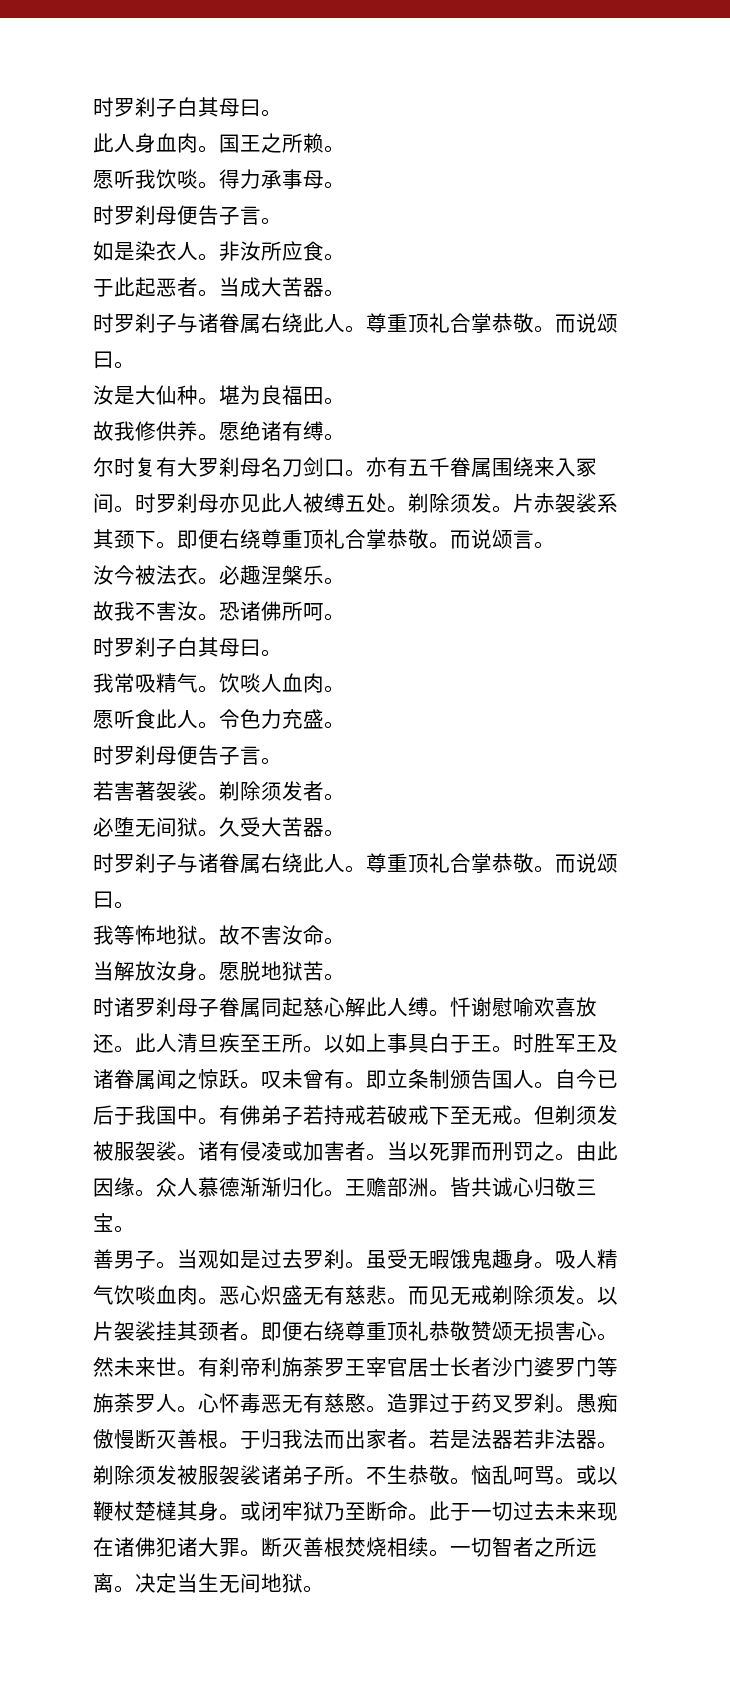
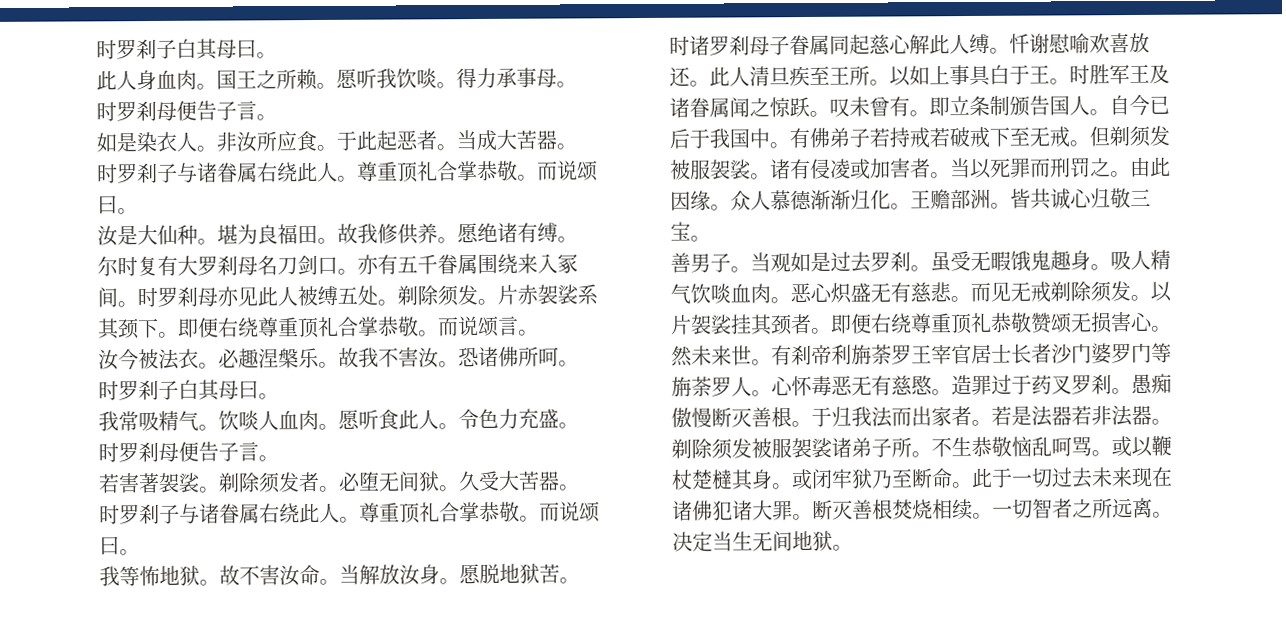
- 国王之所赖。
- 愿听我饮啖。
+ 国王之所赖。愿听我饮啖。
- 非汝所应食。
- 于此起恶者。
+ 非汝所应食。于此起恶者。
- 堪为良福田。
- 故我修供养。
+ 堪为良福田。故我修供养。
- 必趣涅槃乐。
- 故我不害汝。
+ 必趣涅槃乐。故我不害汝。
- 饮啖人血肉。
- 愿听食此人。
+ 饮啖人血肉。愿听食此人。
- 剃除须发者。
- 必堕无间狱。
+ 剃除须发者。必堕无间狱。
- 故不害汝命。
- 当解放汝身。
+ 故不害汝命。当解放汝身。
- 不生恭敬。恼乱呵骂。
+ 不生恭敬恼乱呵骂。

